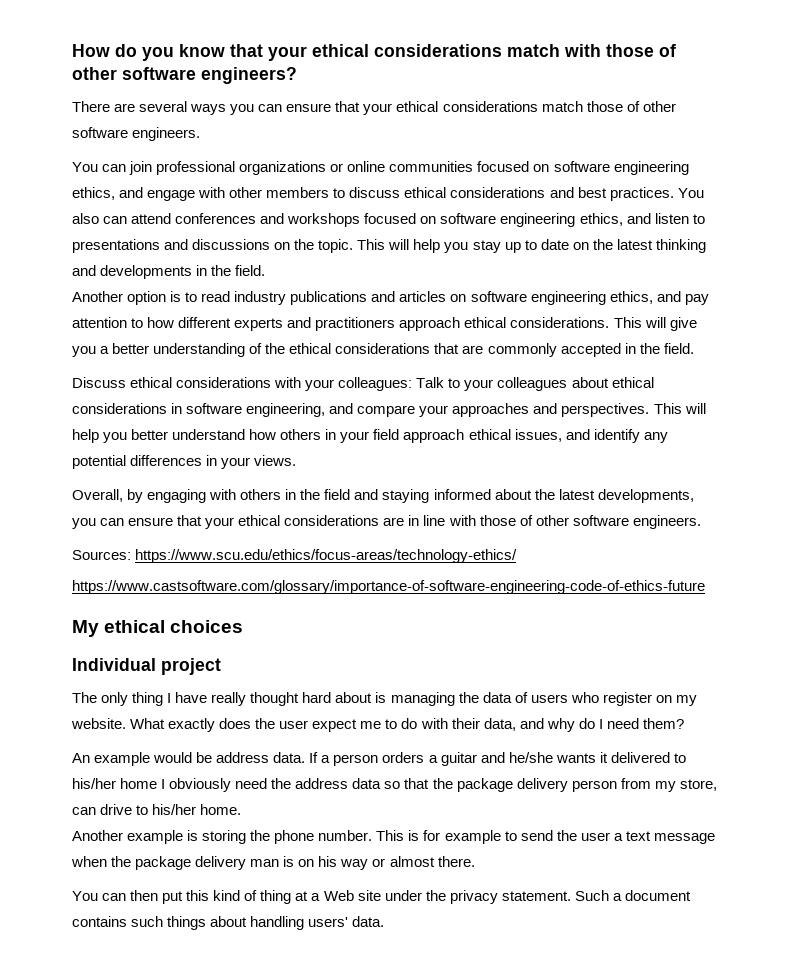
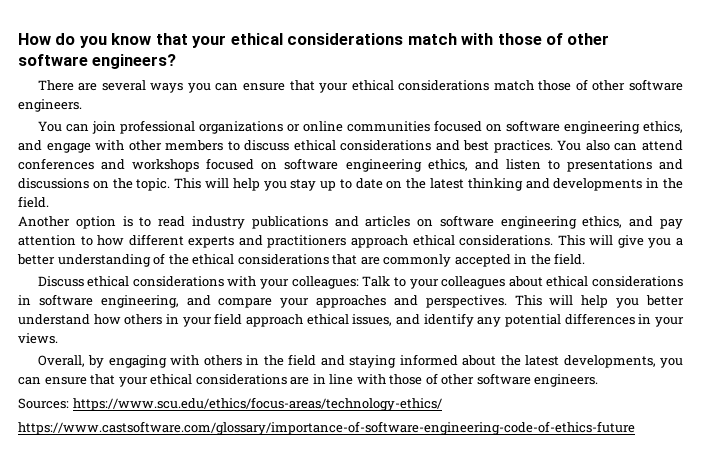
- My ethical choices
- Individual project
- The only thing I have really thought hard about is managing the data of users who register on my website. What exactly does the user expect me to do with their data, and why do I need them?
- An example would be address data. If a person orders a guitar and he/she wants it delivered to his/her home I obviously need the address data so that the package delivery person from my store, can drive to his/her home.
- Another example is storing the phone number. This is for example to send the user a text message when the package delivery man is on his way or almost there.
- You can then put this kind of thing at a Web site under the privacy statement. Such a document contains such things about handling users' data.

